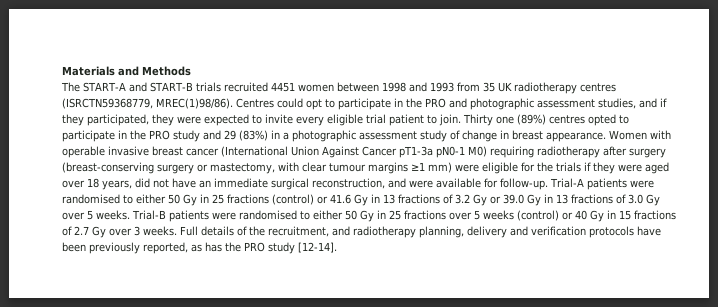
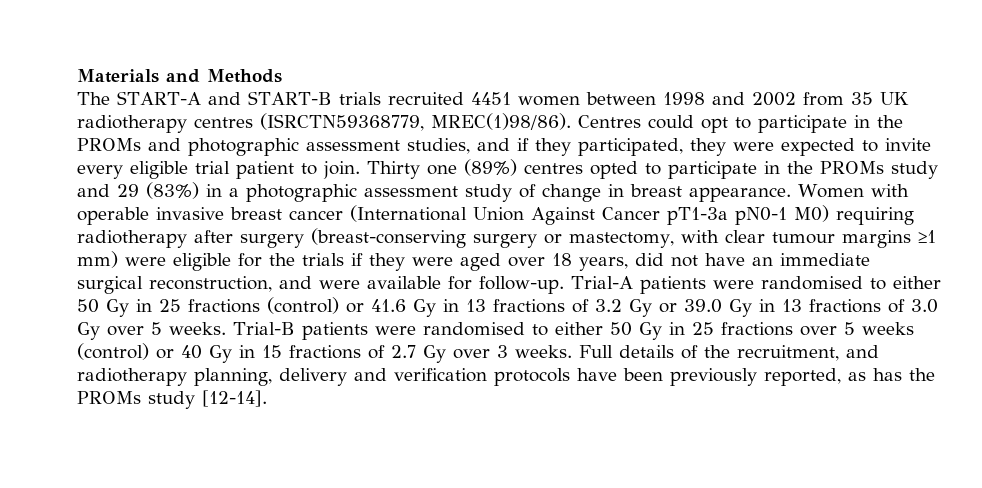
- The START-A and START-B trials recruited 4451 women between 1998 and 1993 from 35 UK radiotherapy centres (ISRCTN59368779, MREC(1)98/86).
+ The START-A and START-B trials recruited 4451 women between 1998 and 2002 from 35 UK radiotherapy centres (ISRCTN59368779, MREC(1)98/86).
- Centres could opt to participate in the PRO and photographic assessment studies, and if they participated, they were expected to invite every eligible trial patient to join.
+ Centres could opt to participate in the PROMs and photographic assessment studies, and if they participated, they were expected to invite every eligible trial patient to join.
- Thirty one (89%) centres opted to participate in the PRO study and 29 (83%) in a photographic assessment study of change in breast appearance.
+ Thirty one (89%) centres opted to participate in the PROMs study and 29 (83%) in a photographic assessment study of change in breast appearance.
- Full details of the recruitment, and radiotherapy planning, delivery and verification protocols have been previously reported, as has the PRO study [12-14].
+ Full details of the recruitment, and radiotherapy planning, delivery and verification protocols have been previously reported, as has the PROMs study [12-14].

